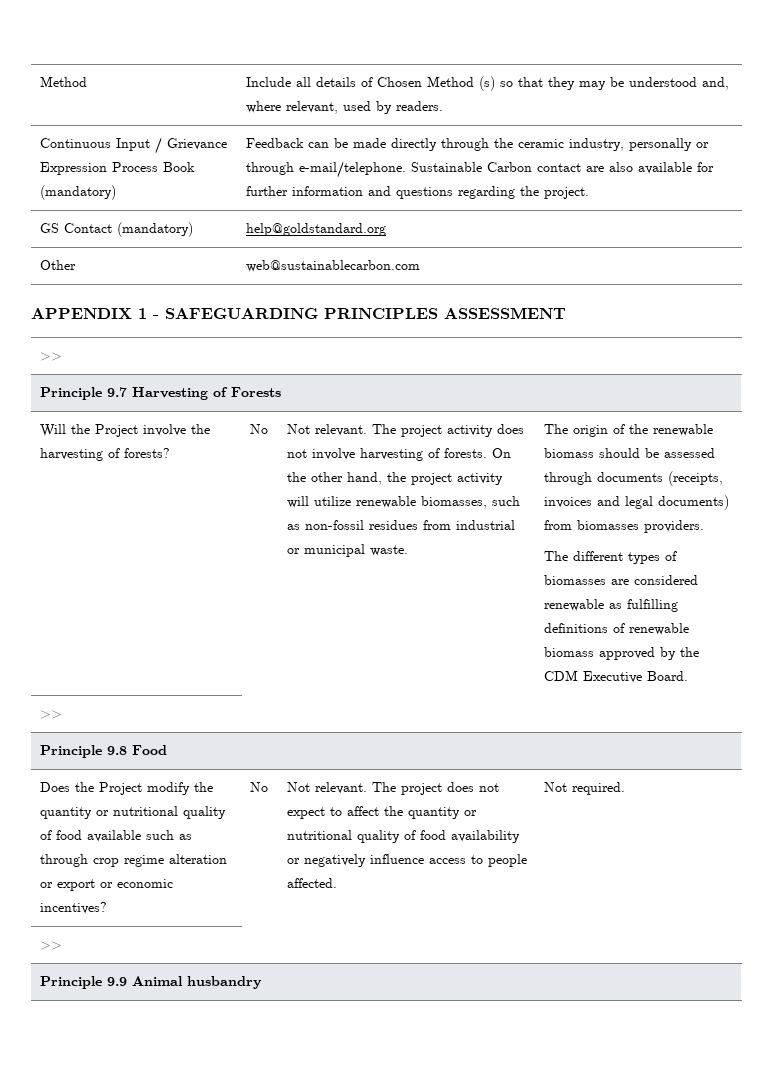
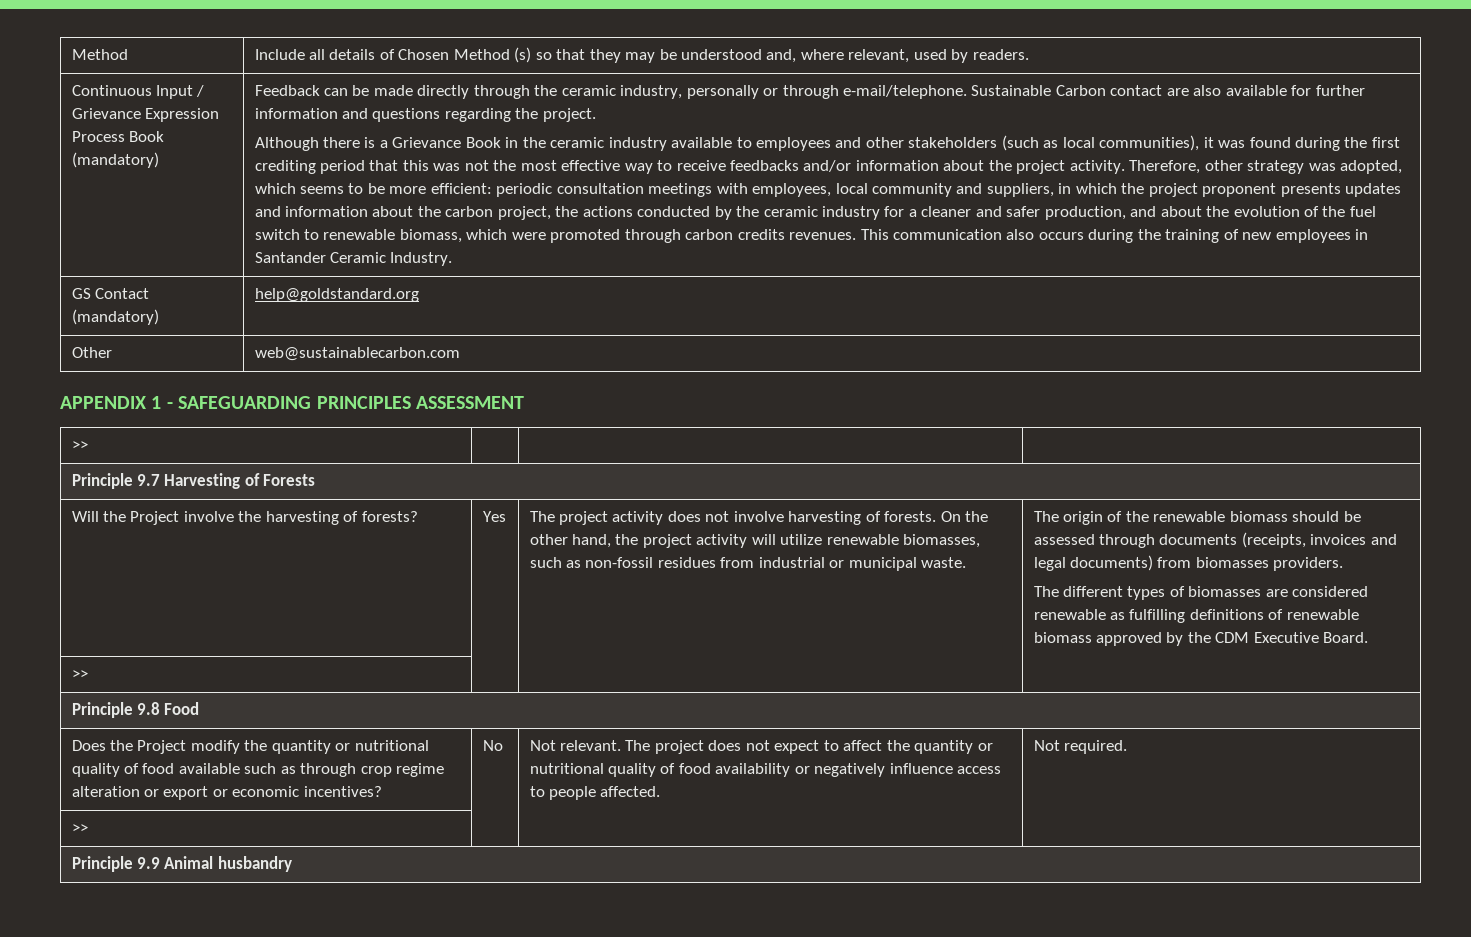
+ Although there is a Grievance Book in the ceramic industry available to employees and other stakeholders (such as local communities), it was found during the first crediting period that this was not the most effective way to receive feedbacks and/or information about the project activity. Therefore, other strategy was adopted, which seems to be more efficient: periodic consultation meetings with employees, local community and suppliers, in which the project proponent presents updates and information about the carbon project, the actions conducted by the ceramic industry for a cleaner and safer production, and about the evolution of the fuel switch to renewable biomass, which were promoted through carbon credits revenues. This communication also occurs during the training of new employees in Santander Ceramic Industry.
- No | Not relevant. The project activity does not involve harvesting of forests.
+ Yes | The project activity does not involve harvesting of forests.

